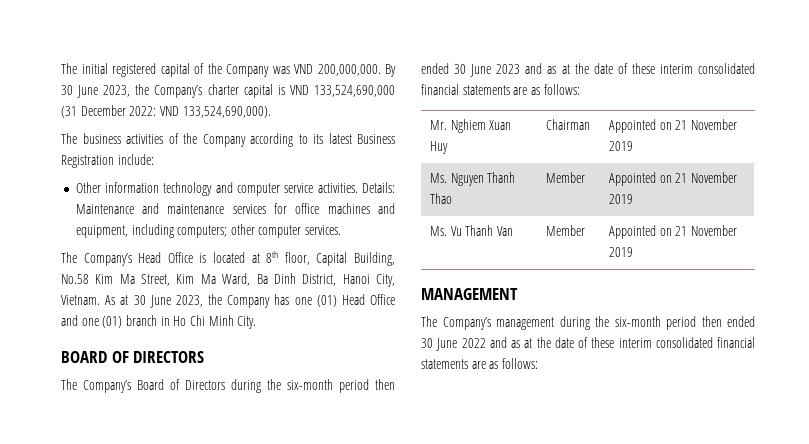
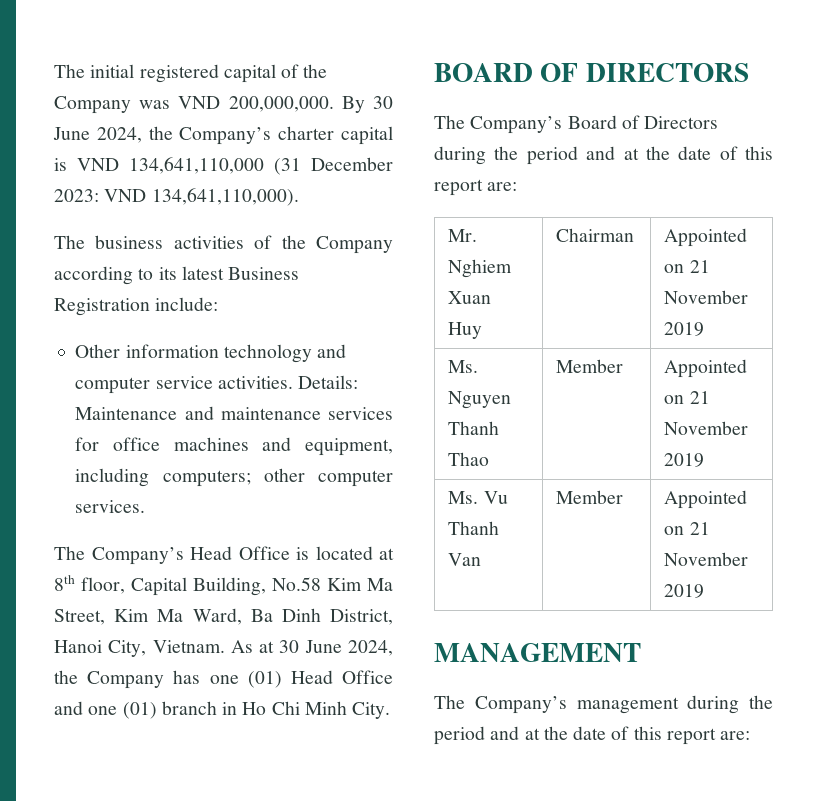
- By 30 June 2023, the Company’s charter capital is VND 133,524,690,000 (31 December 2022: VND 133,524,690,000).
+ By 30 June 2024, the Company’s charter capital is VND 134,641,110,000 (31 December 2023: VND 134,641,110,000).
- As at 30 June 2023, the Company has one (01) Head Office and one (01) branch in Ho Chi Minh City.
+ As at 30 June 2024, the Company has one (01) Head Office and one (01) branch in Ho Chi Minh City.
- The Company’s Board of Directors during the six-month period then ended 30 June 2023 and as at the date of these interim consolidated financial statements are as follows:
+ The Company’s Board of Directors during the period and at the date of this report are:
- The Company’s management during the six-month period then ended 30 June 2022 and as at the date of these interim consolidated financial statements are as follows:
+ The Company’s management during the period and at the date of this report are:

